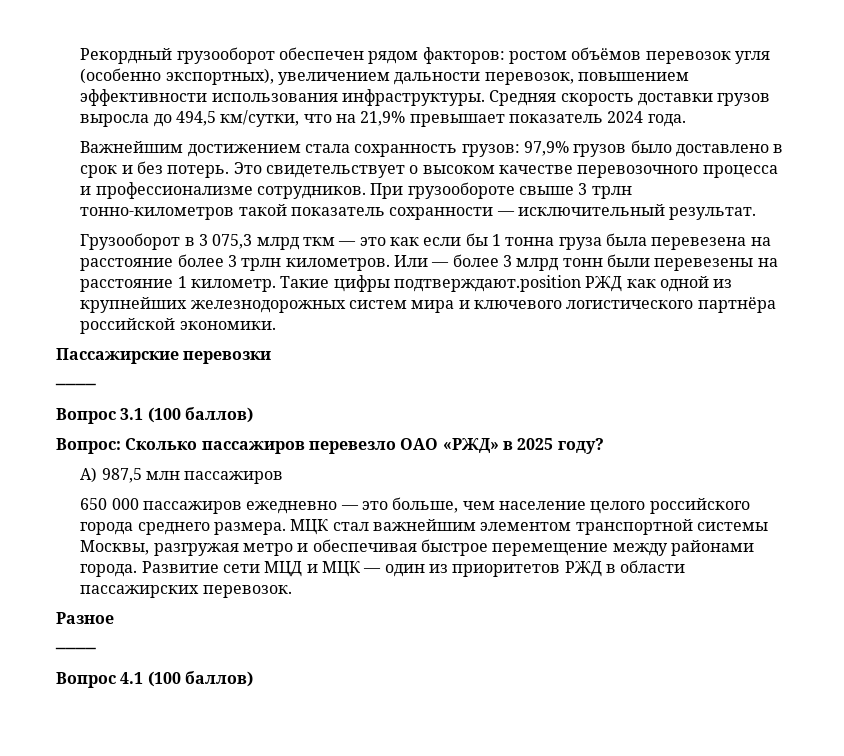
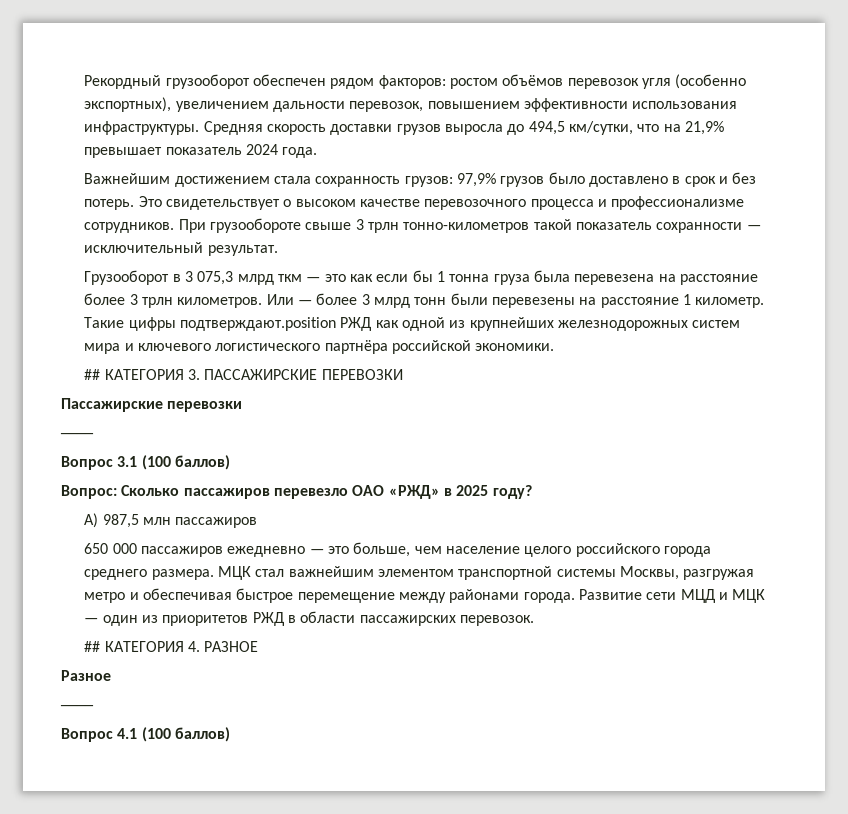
+ ## КАТЕГОРИЯ 3. ПАССАЖИРСКИЕ ПЕРЕВОЗКИ
+ ## КАТЕГОРИЯ 4. РАЗНОЕ

